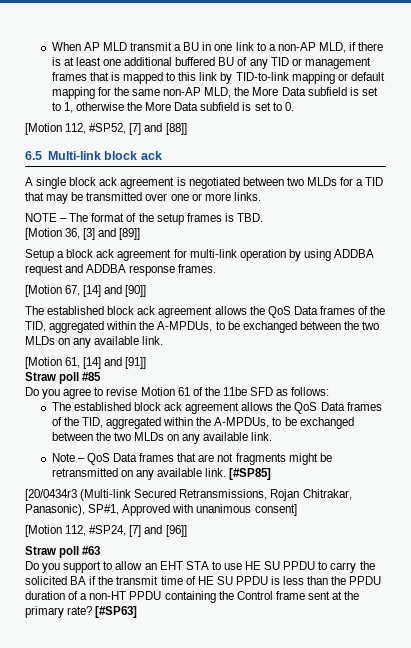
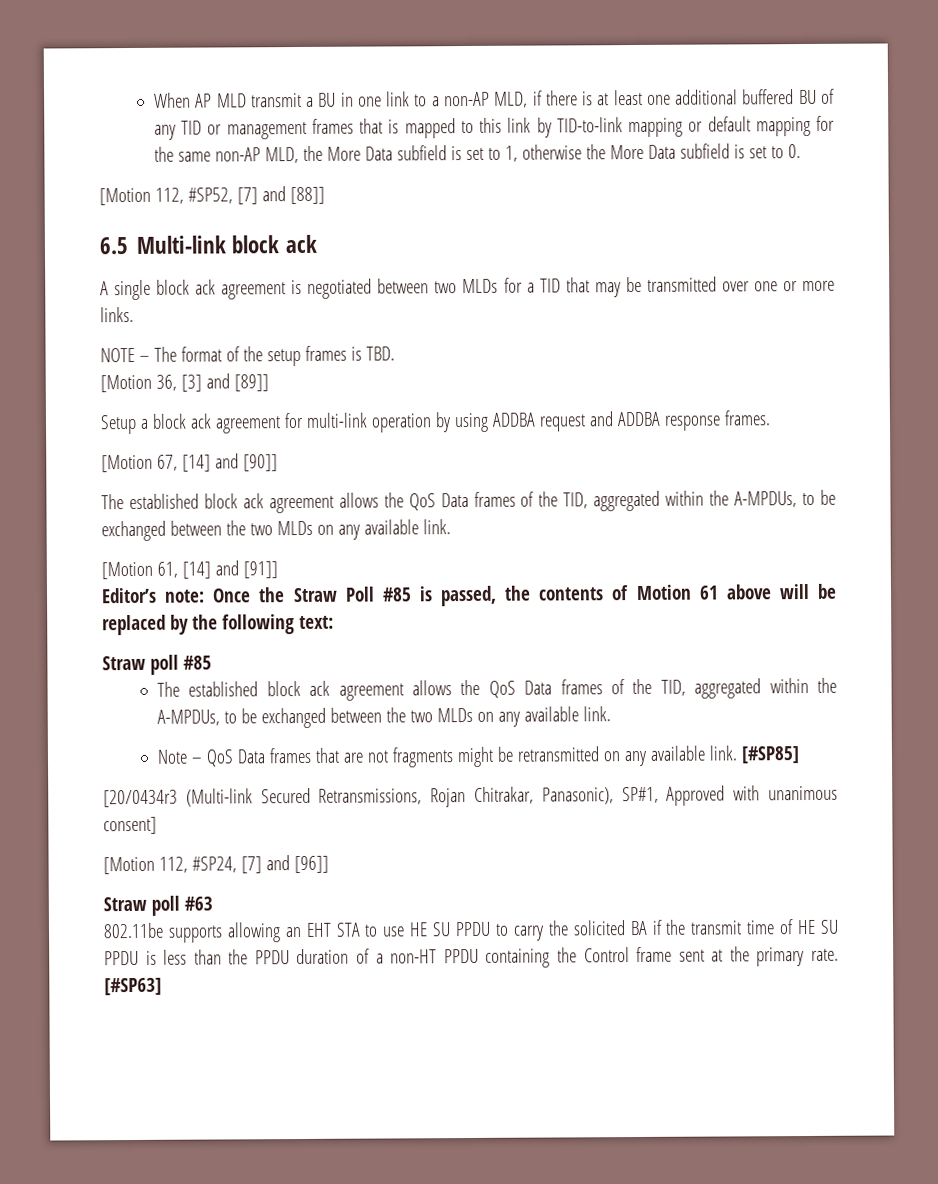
+ Editor’s note: Once the Straw Poll #85 is passed, the contents of Motion 61 above will be replaced by the following text:
  Straw poll #85
- Do you agree to revise Motion 61 of the 11be SFD as follows:
- Do you support to allow an EHT STA to use HE SU PPDU to carry the solicited BA if the transmit time of HE SU PPDU is less than the PPDU duration of a non-HT PPDU containing the Control frame sent at the primary rate?
+ 802.11be supports allowing an EHT STA to use HE SU PPDU to carry the solicited BA if the transmit time of HE SU PPDU is less than the PPDU duration of a non-HT PPDU containing the Control frame sent at the primary rate.

